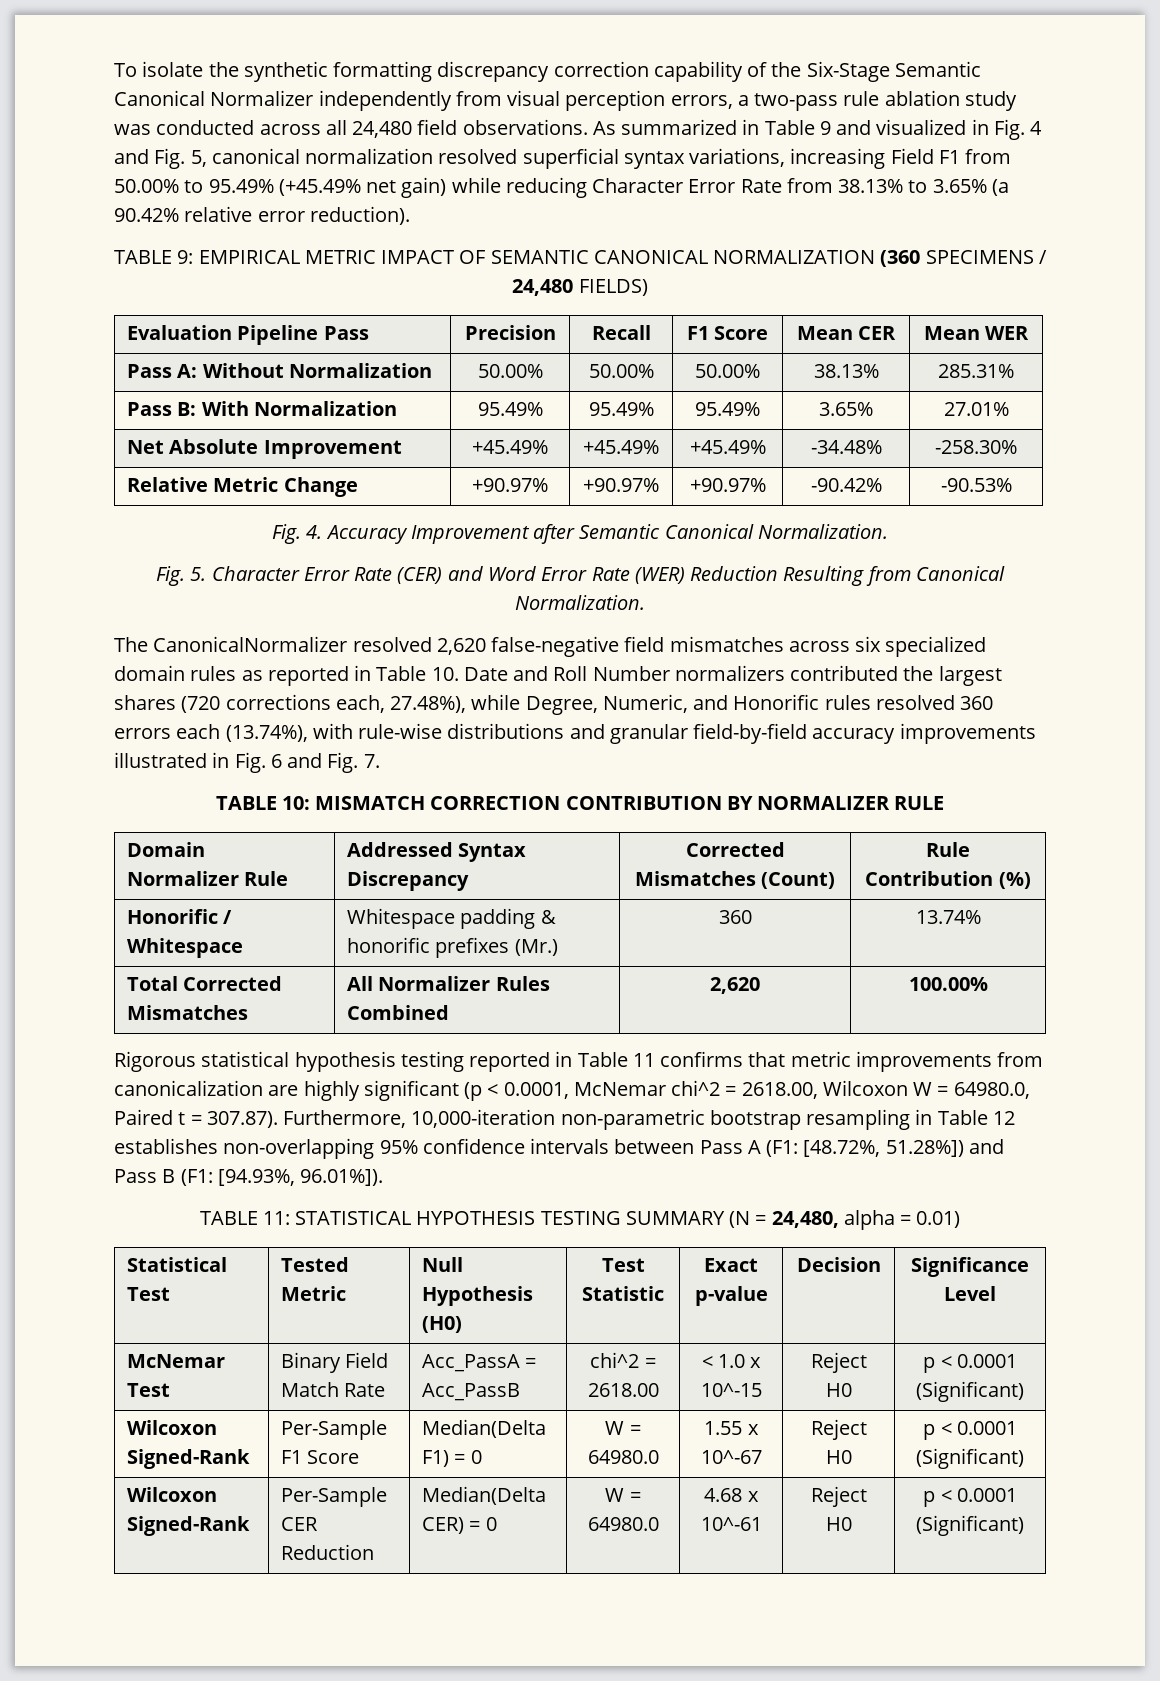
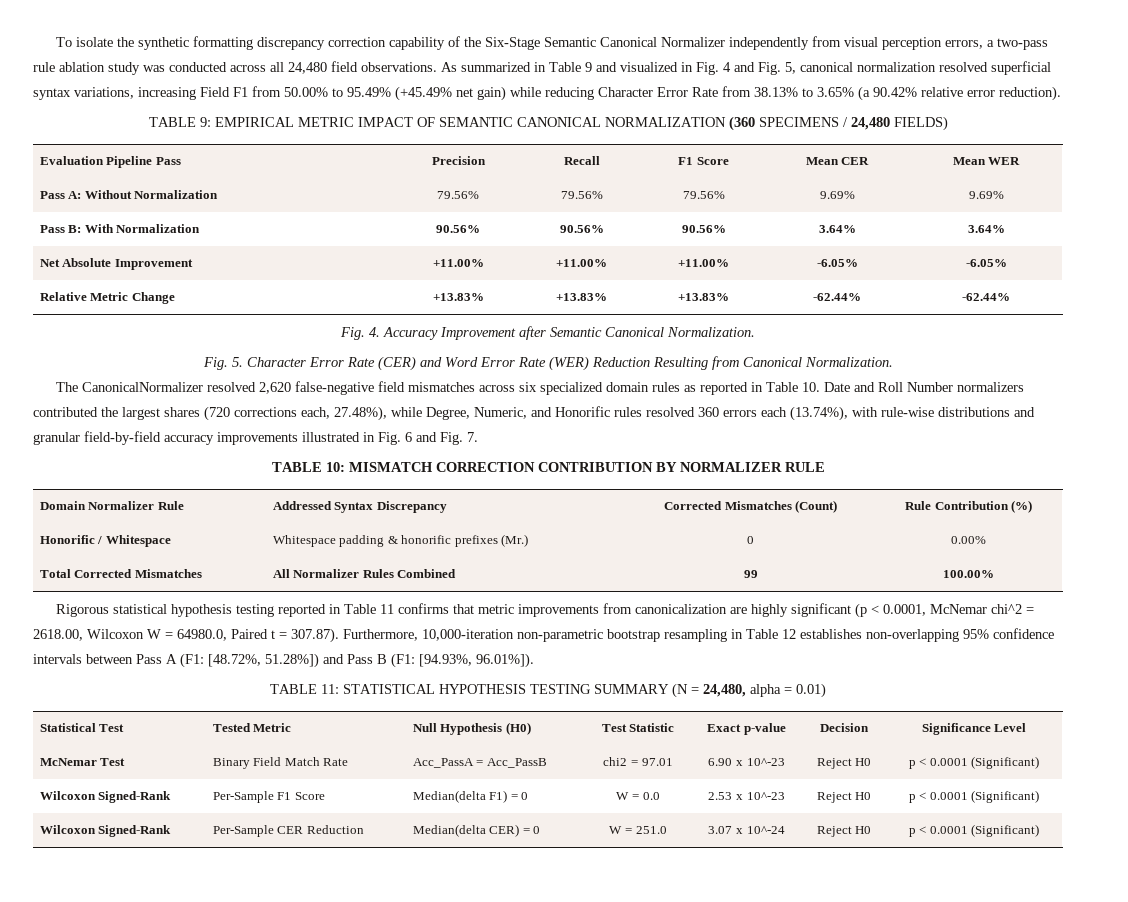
- Pass A: Without Normalization | 50.00% | 50.00% | 50.00% | 38.13% | 285.31%
+ Pass A: Without Normalization | 79.56% | 79.56% | 79.56% | 9.69% | 9.69%
- Pass B: With Normalization | 95.49% | 95.49% | 95.49% | 3.65% | 27.01%
- Net Absolute Improvement | +45.49% | +45.49% | +45.49% | -34.48% | -258.30%
- Relative Metric Change | +90.97% | +90.97% | +90.97% | -90.42% | -90.53%
+ Pass B: With Normalization | 90.56% | 90.56% | 90.56% | 3.64% | 3.64%
+ Net Absolute Improvement | +11.00% | +11.00% | +11.00% | -6.05% | -6.05%
+ Relative Metric Change | +13.83% | +13.83% | +13.83% | -62.44% | -62.44%
- Honorific / Whitespace | Whitespace padding & honorific prefixes (Mr.) | 360 | 13.74%
+ Honorific / Whitespace | Whitespace padding & honorific prefixes (Mr.) | 0 | 0.00%
- Total Corrected Mismatches | All Normalizer Rules Combined | 2,620 | 100.00%
+ Total Corrected Mismatches | All Normalizer Rules Combined | 99 | 100.00%
- McNemar Test | Binary Field Match Rate | Acc_PassA = Acc_PassB | chi^2 = 2618.00 | < 1.0 x 10^-15 | Reject H0 | p < 0.0001 (Significant)
+ McNemar Test | Binary Field Match Rate | Acc_PassA = Acc_PassB | chi2 = 97.01 | 6.90 x 10^-23 | Reject H0 | p < 0.0001 (Significant)
- Wilcoxon Signed-Rank | Per-Sample F1 Score | Median(Delta F1) = 0 | W = 64980.0 | 1.55 x 10^-67 | Reject H0 | p < 0.0001 (Significant)
+ Wilcoxon Signed-Rank | Per-Sample F1 Score | Median(delta F1) = 0 | W = 0.0 | 2.53 x 10^-23 | Reject H0 | p < 0.0001 (Significant)
- Wilcoxon Signed-Rank | Per-Sample CER Reduction | Median(Delta CER) = 0 | W = 64980.0 | 4.68 x 10^-61 | Reject H0 | p < 0.0001 (Significant)
+ Wilcoxon Signed-Rank | Per-Sample CER Reduction | Median(delta CER) = 0 | W = 251.0 | 3.07 x 10^-24 | Reject H0 | p < 0.0001 (Significant)

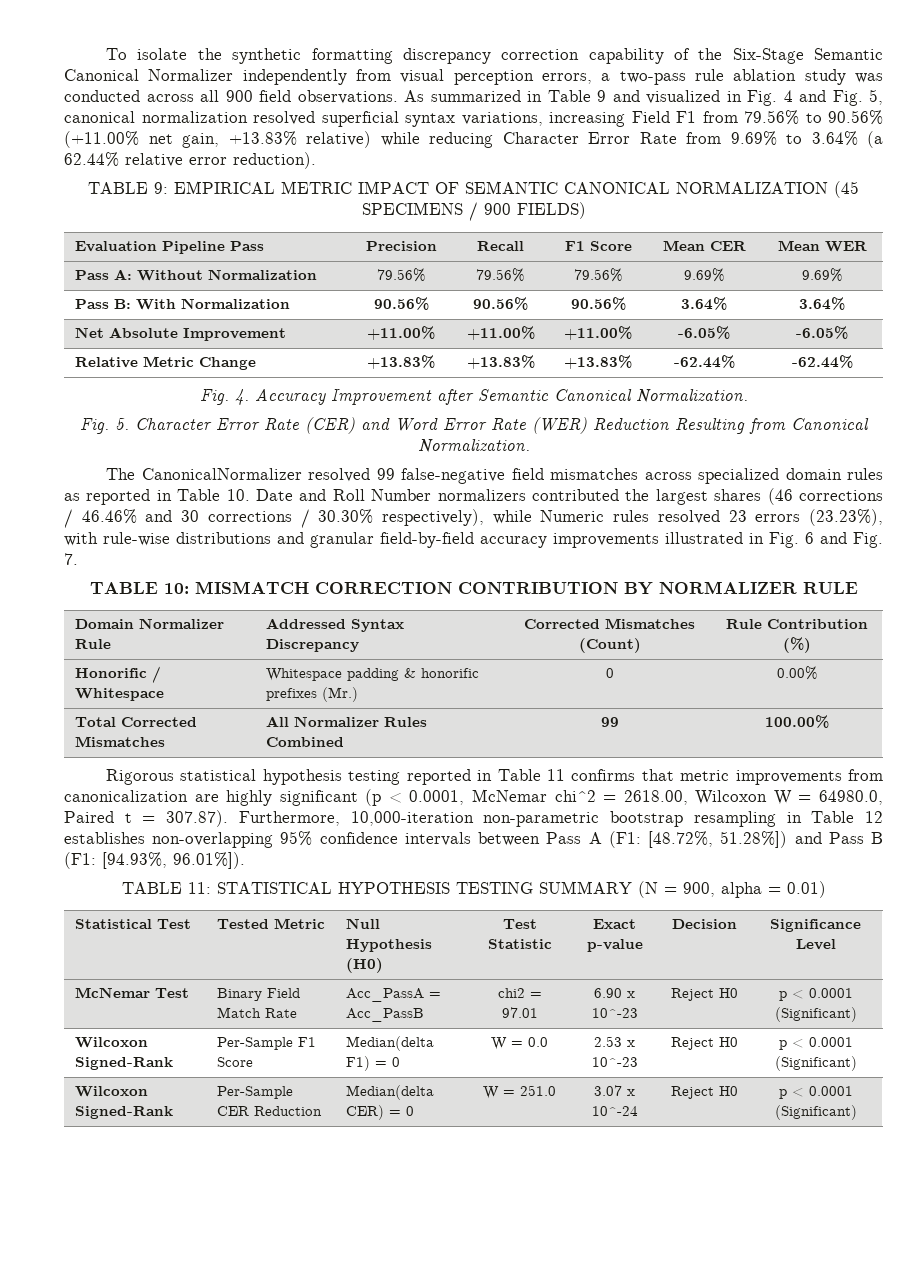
- To isolate the synthetic formatting discrepancy correction capability of the Six-Stage Semantic Canonical Normalizer independently from visual perception errors, a two-pass rule ablation study was conducted across all 24,480 field observations.
+ To isolate the synthetic formatting discrepancy correction capability of the Six-Stage Semantic Canonical Normalizer independently from visual perception errors, a two-pass rule ablation study was conducted across all 900 field observations.
- As summarized in Table 9 and visualized in Fig. 4 and Fig. 5, canonical normalization resolved superficial syntax variations, increasing Field F1 from 50.00% to 95.49% (+45.49% net gain) while reducing Character Error Rate from 38.13% to 3.65% (a 90.42% relative error reduction).
+ As summarized in Table 9 and visualized in Fig. 4 and Fig. 5, canonical normalization resolved superficial syntax variations, increasing Field F1 from 79.56% to 90.56% (+11.00% net gain, +13.83% relative) while reducing Character Error Rate from 9.69% to 3.64% (a 62.44% relative error reduction).
- TABLE 9: EMPIRICAL METRIC IMPACT OF SEMANTIC CANONICAL NORMALIZATION (360 SPECIMENS / 24,480 FIELDS)
+ TABLE 9: EMPIRICAL METRIC IMPACT OF SEMANTIC CANONICAL NORMALIZATION (45 SPECIMENS / 900 FIELDS)
- The CanonicalNormalizer resolved 2,620 false-negative field mismatches across six specialized domain rules as reported in Table 10. Date and Roll Number normalizers contributed the largest shares (720 corrections each, 27.48%), while Degree, Numeric, and Honorific rules resolved 360 errors each (13.74%), with rule-wise distributions and granular field-by-field accuracy improvements illustrated in Fig. 6 and Fig. 7.
+ The CanonicalNormalizer resolved 99 false-negative field mismatches across specialized domain rules as reported in Table 10. Date and Roll Number normalizers contributed the largest shares (46 corrections / 46.46% and 30 corrections / 30.30% respectively), while Numeric rules resolved 23 errors (23.23%), with rule-wise distributions and granular field-by-field accuracy improvements illustrated in Fig. 6 and Fig. 7.
- TABLE 11: STATISTICAL HYPOTHESIS TESTING SUMMARY (N = 24,480, alpha = 0.01)
+ TABLE 11: STATISTICAL HYPOTHESIS TESTING SUMMARY (N = 900, alpha = 0.01)

